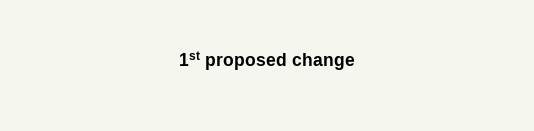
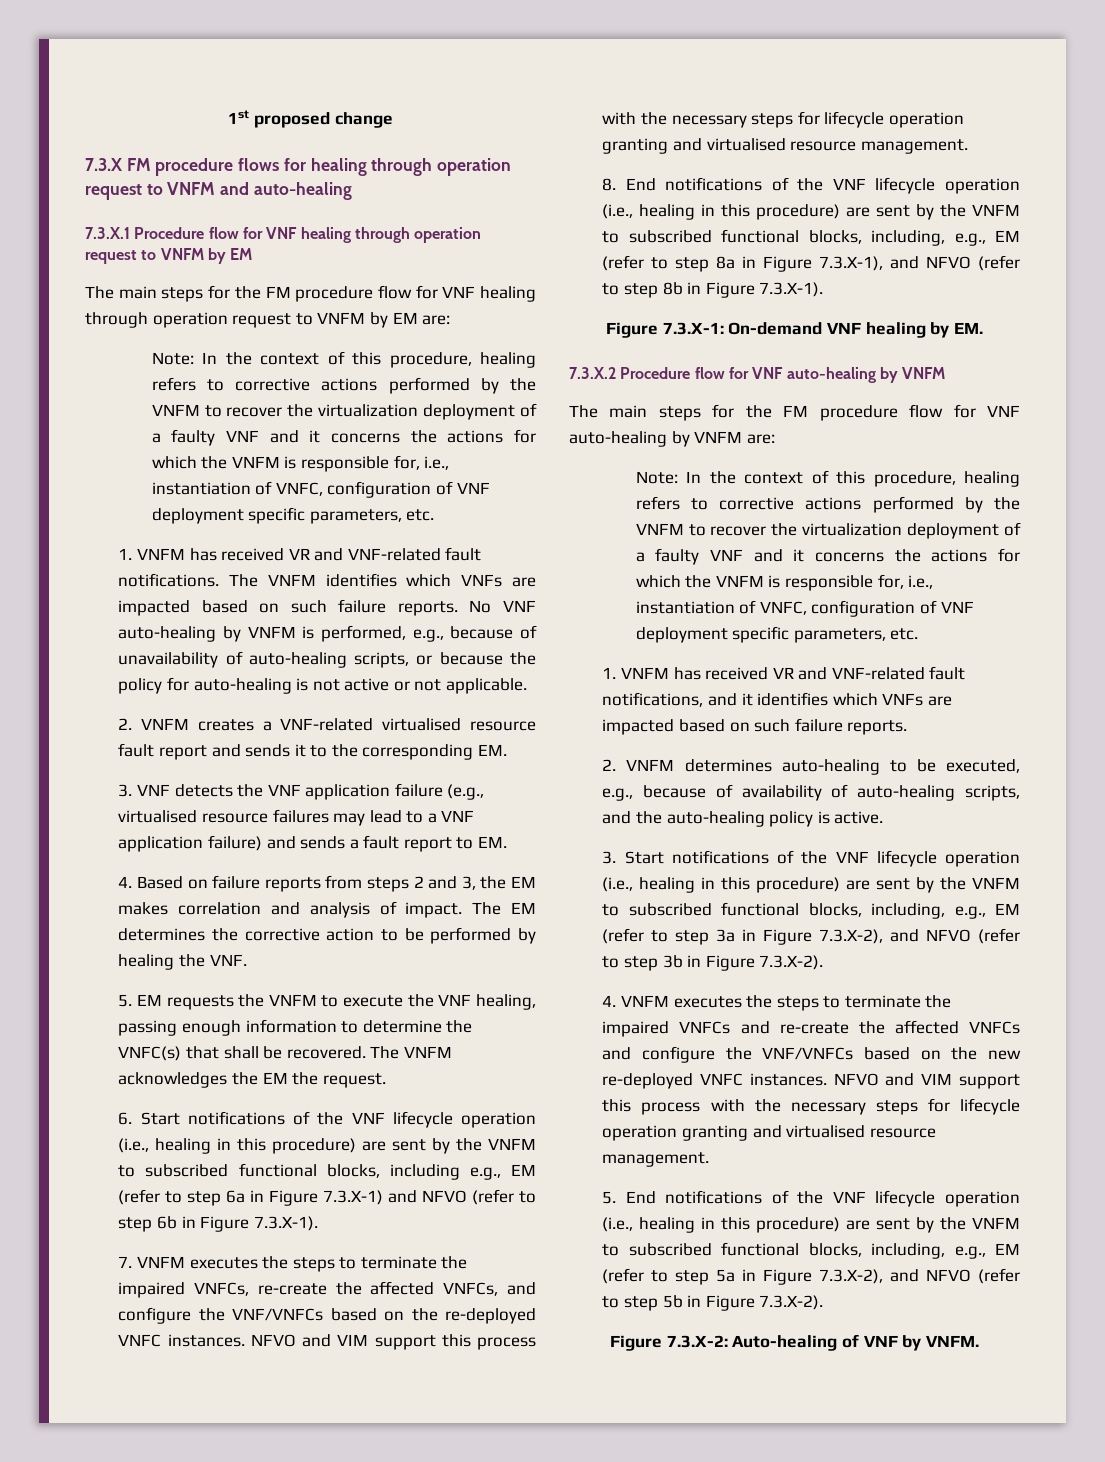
+ 7.3.X FM procedure flows for healing through operation request to VNFM and auto-healing
+ 7.3.X.1 Procedure flow for VNF healing through operation request to VNFM by EM
+ The main steps for the FM procedure flow for VNF healing through operation request to VNFM by EM are:
+ Note: In the context of this procedure, healing refers to corrective actions performed by the VNFM to recover the virtualization deployment of a faulty VNF and it concerns the actions for which the VNFM is responsible for, i.e., instantiation of VNFC, configuration of VNF deployment specific parameters, etc.
+ 1. VNFM has received VR and VNF-related fault notifications. The VNFM identifies which VNFs are impacted based on such failure reports. No VNF auto-healing by VNFM is performed, e.g., because of unavailability of auto-healing scripts, or because the policy for auto-healing is not active or not applicable.
+ 2. VNFM creates a VNF-related virtualised resource fault report and sends it to the corresponding EM.
+ 3. VNF detects the VNF application failure (e.g., virtualised resource failures may lead to a VNF application failure) and sends a fault report to EM.
+ 4. Based on failure reports from steps 2 and 3, the EM makes correlation and analysis of impact. The EM determines the corrective action to be performed by healing the VNF.
+ 5. EM requests the VNFM to execute the VNF healing, passing enough information to determine the VNFC(s) that shall be recovered. The VNFM acknowledges the EM the request.
+ 6. Start notifications of the VNF lifecycle operation (i.e., healing in this procedure) are sent by the VNFM to subscribed functional blocks, including e.g., EM (refer to step 6a in Figure 7.3.X-1) and NFVO (refer to step 6b in Figure 7.3.X-1).
+ 7. VNFM executes the steps to terminate the impaired VNFCs, re-create the affected VNFCs, and configure the VNF/VNFCs based on the re-deployed VNFC instances. NFVO and VIM support this process with the necessary steps for lifecycle operation granting and virtualised resource management.
+ 8. End notifications of the VNF lifecycle operation (i.e., healing in this procedure) are sent by the VNFM to subscribed functional blocks, including, e.g., EM (refer to step 8a in Figure 7.3.X-1), and NFVO (refer to step 8b in Figure 7.3.X-1).
+ Figure 7.3.X-1: On-demand VNF healing by EM.
+ 7.3.X.2 Procedure flow for VNF auto-healing by VNFM
+ The main steps for the FM procedure flow for VNF auto-healing by VNFM are:
+ Note: In the context of this procedure, healing refers to corrective actions performed by the VNFM to recover the virtualization deployment of a faulty VNF and it concerns the actions for which the VNFM is responsible for, i.e., instantiation of VNFC, configuration of VNF deployment specific parameters, etc.
+ 1. VNFM has received VR and VNF-related fault notifications, and it identifies which VNFs are impacted based on such failure reports.
+ 2. VNFM determines auto-healing to be executed, e.g., because of availability of auto-healing scripts, and the auto-healing policy is active.
+ 3. Start notifications of the VNF lifecycle operation (i.e., healing in this procedure) are sent by the VNFM to subscribed functional blocks, including, e.g., EM (refer to step 3a in Figure 7.3.X-2), and NFVO (refer to step 3b in Figure 7.3.X-2).
+ 4. VNFM executes the steps to terminate the impaired VNFCs and re-create the affected VNFCs and configure the VNF/VNFCs based on the new re-deployed VNFC instances. NFVO and VIM support this process with the necessary steps for lifecycle operation granting and virtualised resource management.
+ 5. End notifications of the VNF lifecycle operation (i.e., healing in this procedure) are sent by the VNFM to subscribed functional blocks, including, e.g., EM (refer to step 5a in Figure 7.3.X-2), and NFVO (refer to step 5b in Figure 7.3.X-2).
+ Figure 7.3.X-2: Auto-healing of VNF by VNFM.

